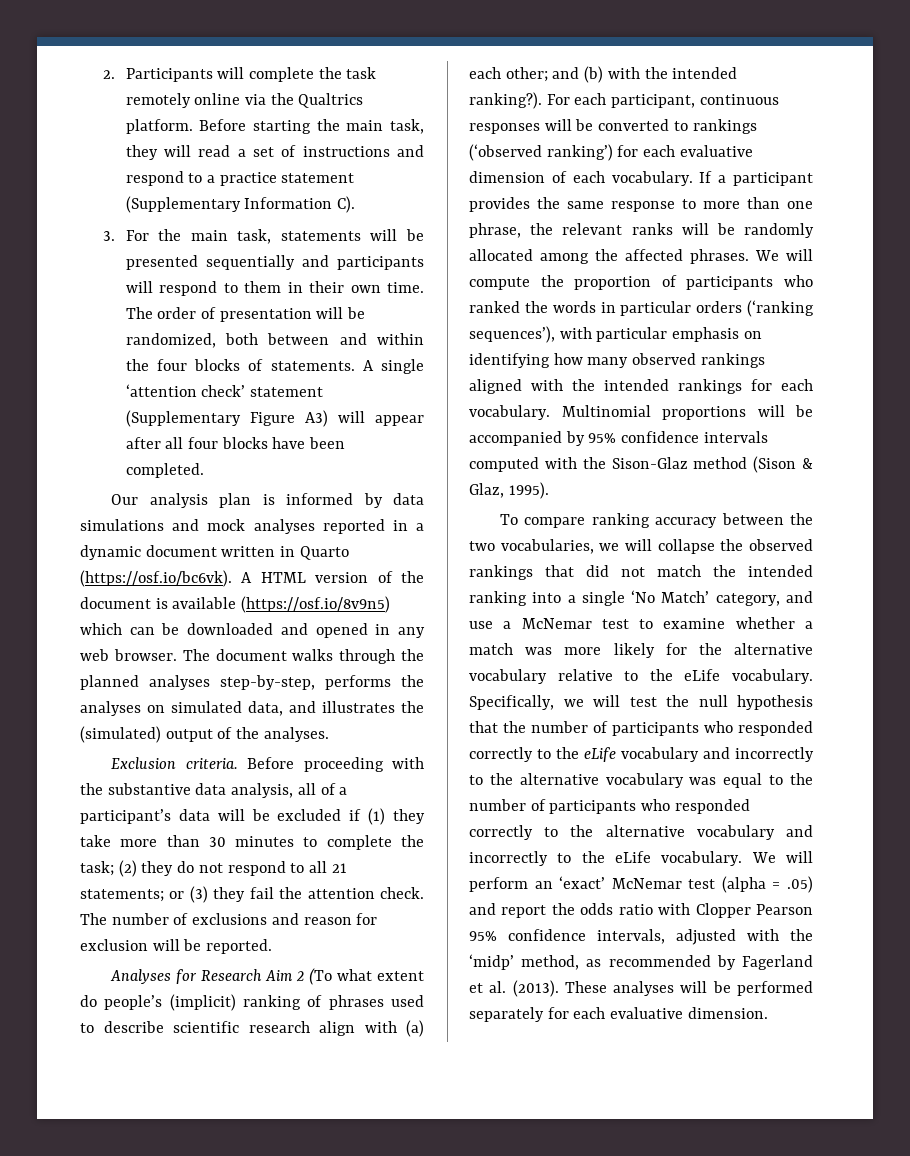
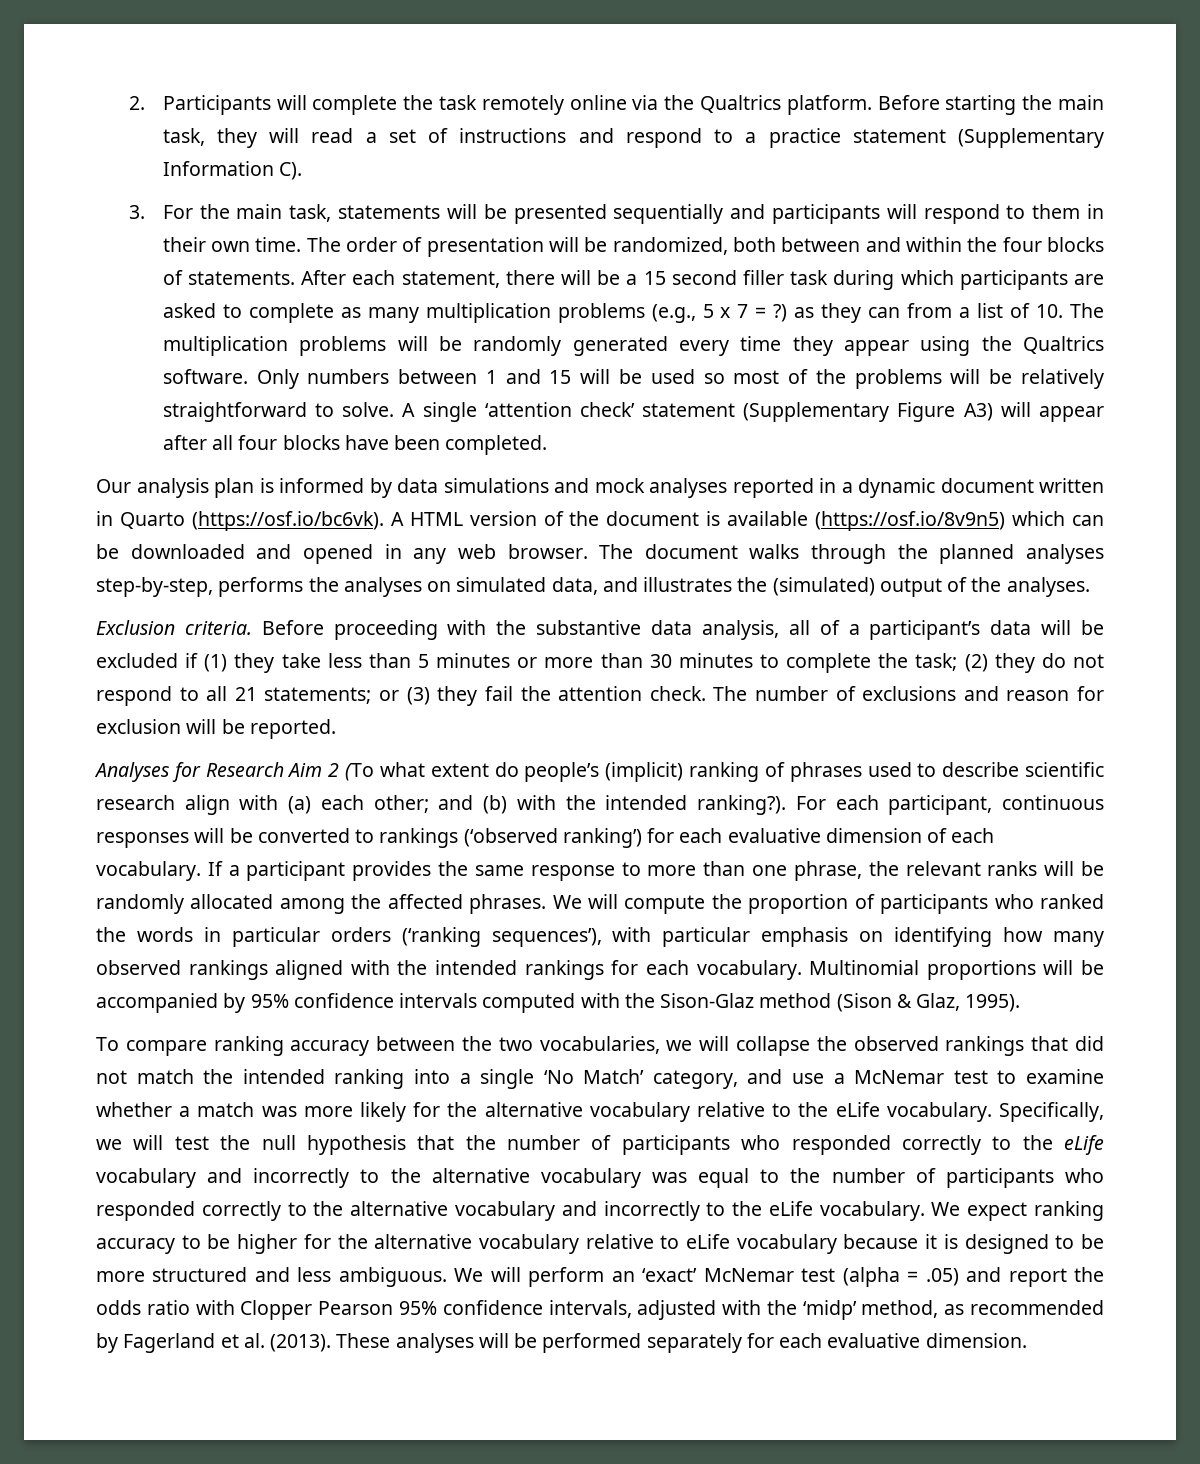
+ After each statement, there will be a 15 second filler task during which participants are asked to complete as many multiplication problems (e.g., 5 x 7 = ?) as they can from a list of 10. The multiplication problems will be randomly generated every time they appear using the Qualtrics software. Only numbers between 1 and 15 will be used so most of the problems will be relatively straightforward to solve.
- Before proceeding with the substantive data analysis, all of a participant’s data will be excluded if (1) they take more than 30 minutes to complete the task; (2) they do not respond to all 21 statements; or (3) they fail the attention check.
+ Before proceeding with the substantive data analysis, all of a participant’s data will be excluded if (1) they take less than 5 minutes or more than 30 minutes to complete the task; (2) they do not respond to all 21 statements; or (3) they fail the attention check.
- We will perform an ‘exact’ McNemar test (alpha = .05) and report the odds ratio with Clopper Pearson 95% confidence intervals, adjusted with the ‘midp’ method, as recommended by Fagerland et al. (2013).
+ We expect ranking accuracy to be higher for the alternative vocabulary relative to eLife vocabulary because it is designed to be more structured and less ambiguous. We will perform an ‘exact’ McNemar test (alpha = .05) and report the odds ratio with Clopper Pearson 95% confidence intervals, adjusted with the ‘midp’ method, as recommended by Fagerland et al. (2013).

